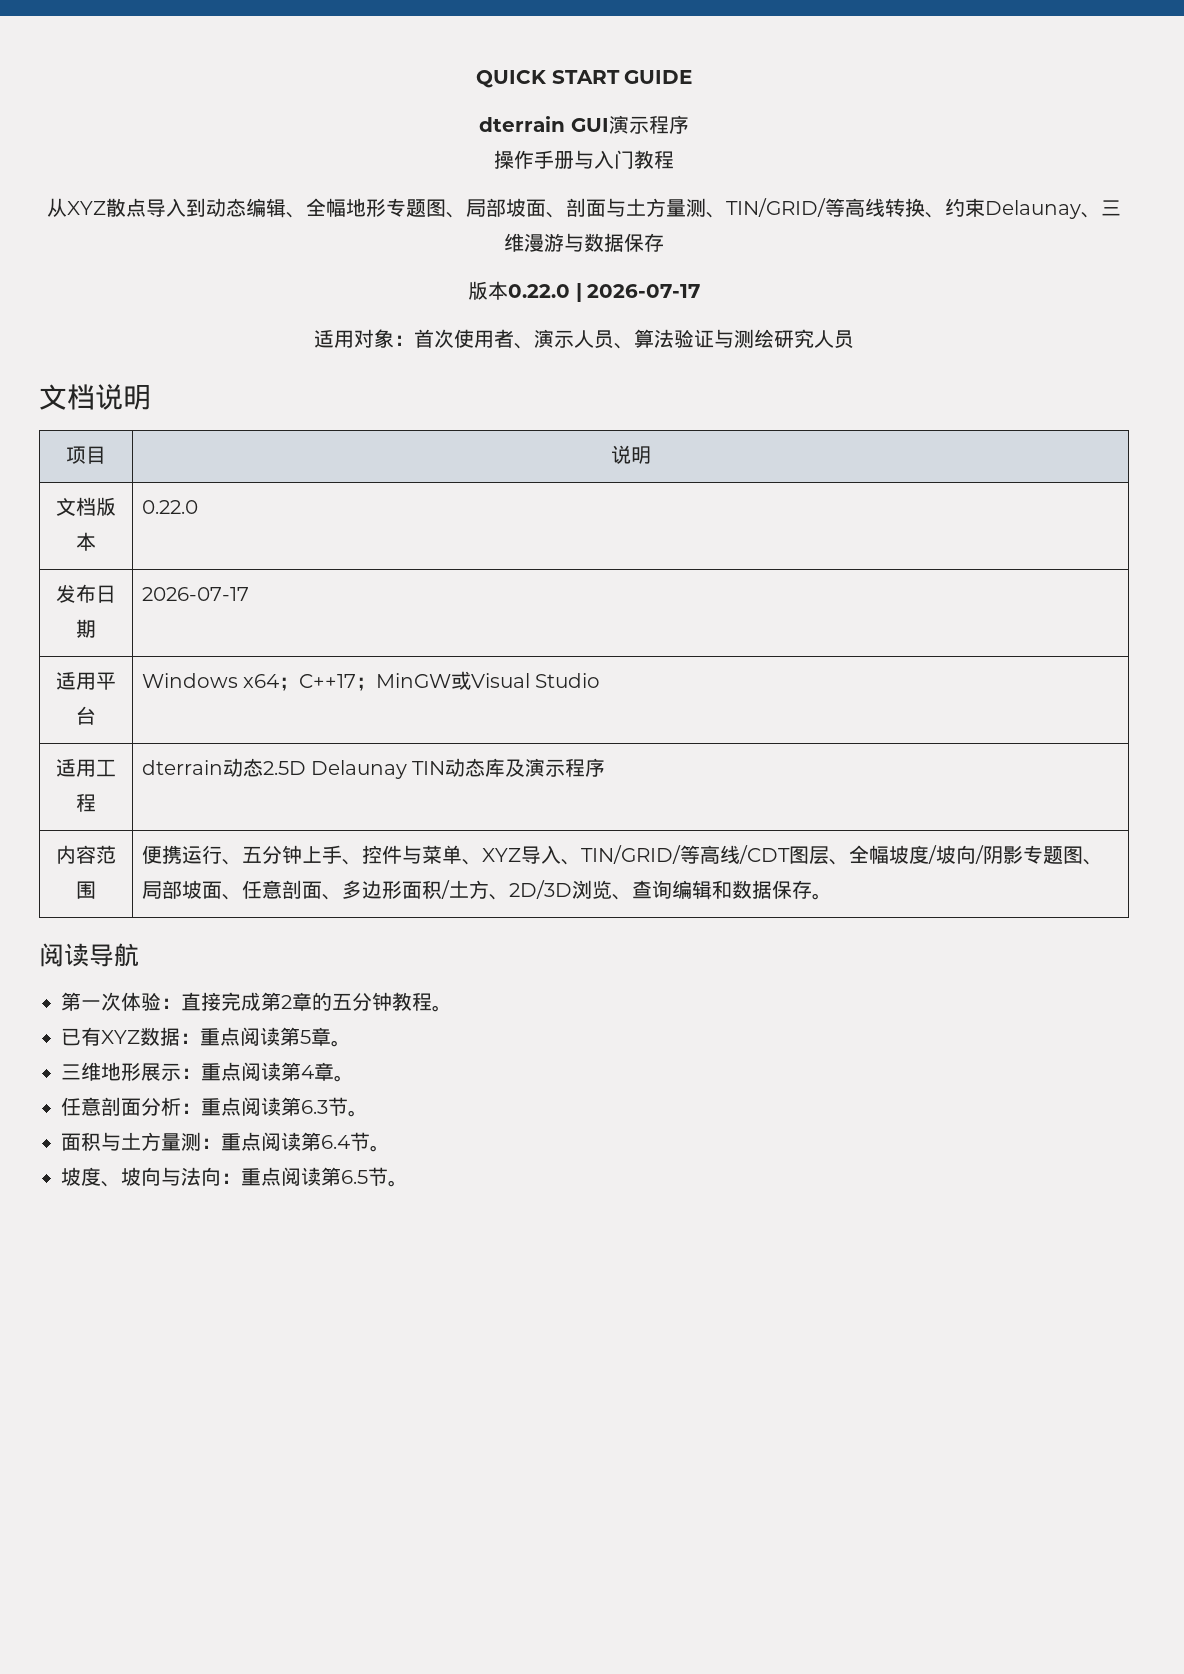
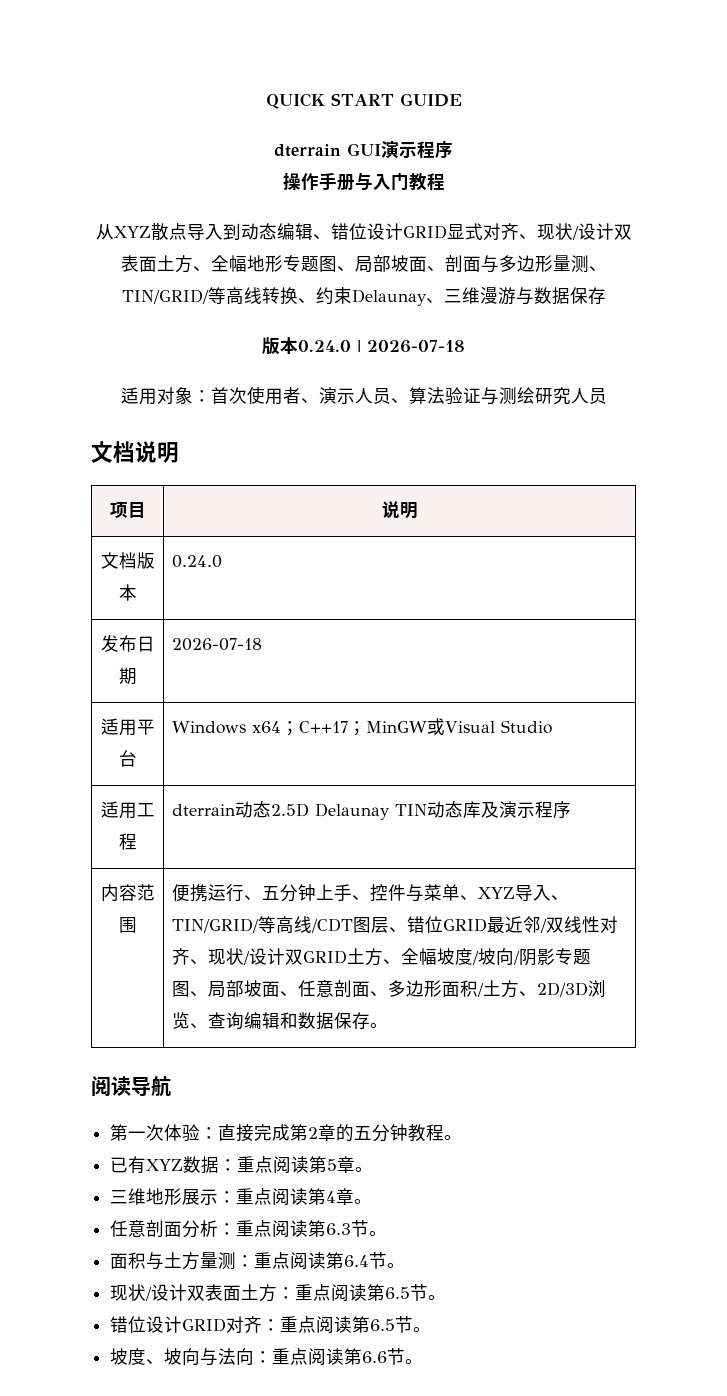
- 从XYZ散点导入到动态编辑、全幅地形专题图、局部坡面、剖面与土方量测、TIN/GRID/等高线转换、约束Delaunay、三维漫游与数据保存
+ 从XYZ散点导入到动态编辑、错位设计GRID显式对齐、现状/设计双表面土方、全幅地形专题图、局部坡面、剖面与多边形量测、TIN/GRID/等高线转换、约束Delaunay、三维漫游与数据保存
- 版本0.22.0 | 2026-07-17
+ 版本0.24.0 | 2026-07-18
- 文档版本 | 0.22.0
+ 文档版本 | 0.24.0
- 发布日期 | 2026-07-17
+ 发布日期 | 2026-07-18
- 便携运行、五分钟上手、控件与菜单、XYZ导入、TIN/GRID/等高线/CDT图层、全幅坡度/坡向/阴影专题图、局部坡面、任意剖面、多边形面积/土方、2D/3D浏览、查询编辑和数据保存。
+ 便携运行、五分钟上手、控件与菜单、XYZ导入、TIN/GRID/等高线/CDT图层、错位GRID最近邻/双线性对齐、现状/设计双GRID土方、全幅坡度/坡向/阴影专题图、局部坡面、任意剖面、多边形面积/土方、2D/3D浏览、查询编辑和数据保存。
+ 现状/设计双表面土方：重点阅读第6.5节。
+ 错位设计GRID对齐：重点阅读第6.5节。
- 坡度、坡向与法向：重点阅读第6.5节。
+ 坡度、坡向与法向：重点阅读第6.6节。

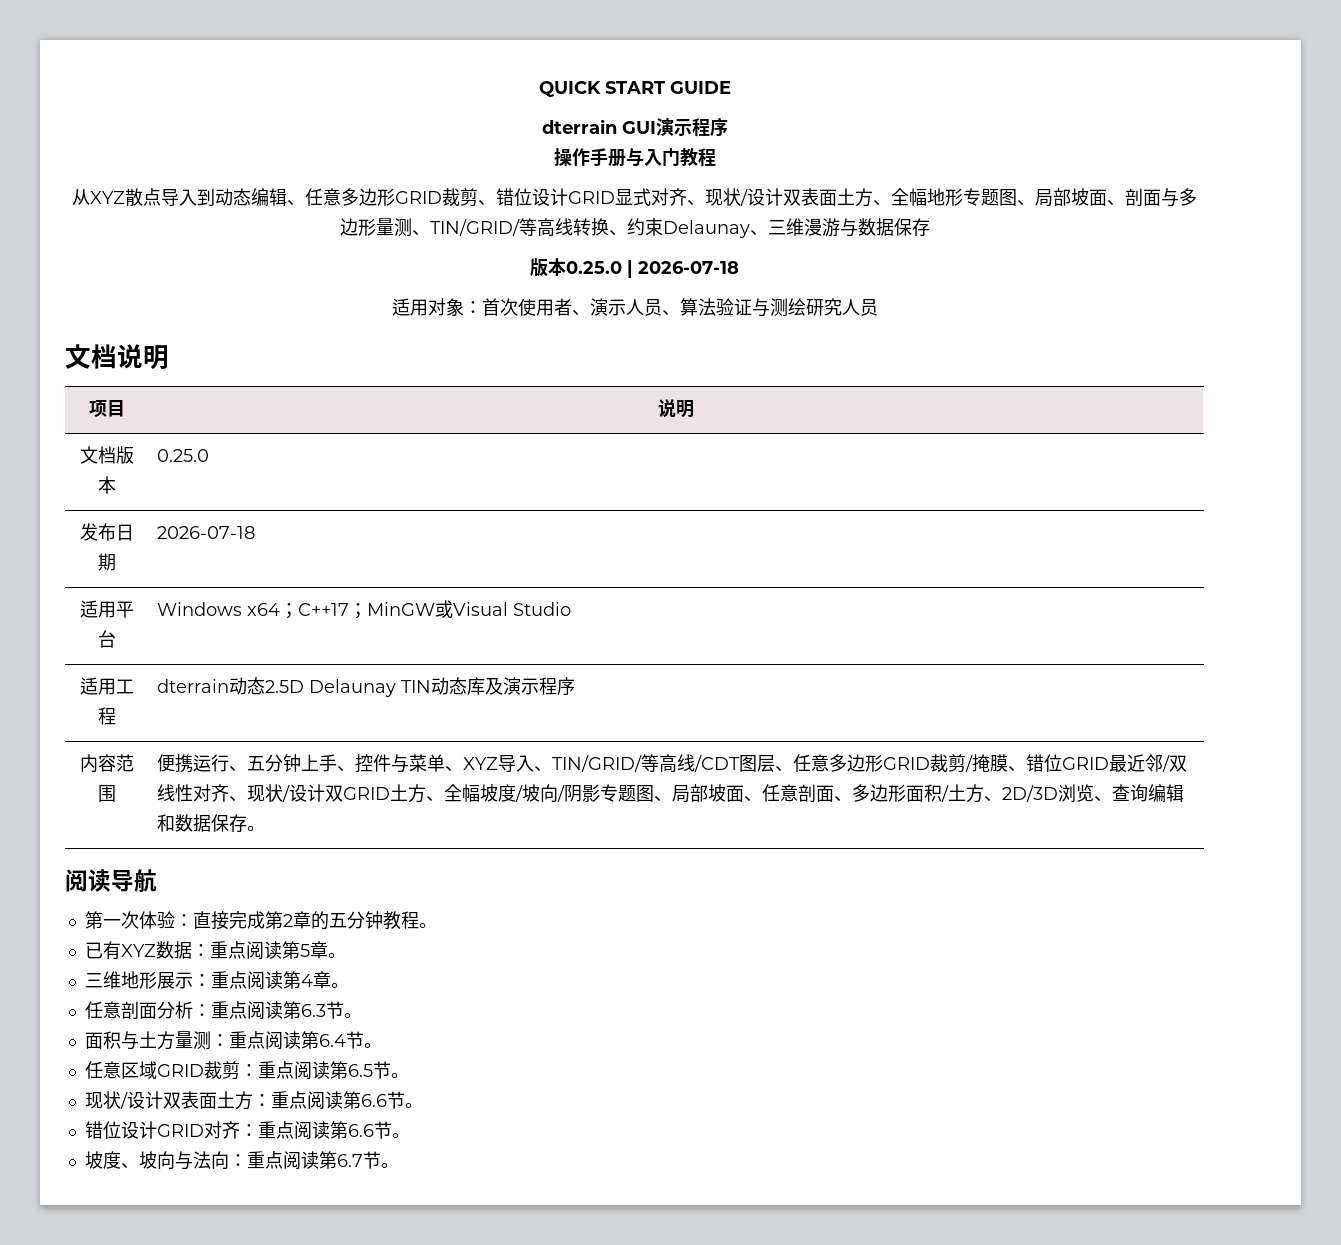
- 从XYZ散点导入到动态编辑、错位设计GRID显式对齐、现状/设计双表面土方、全幅地形专题图、局部坡面、剖面与多边形量测、TIN/GRID/等高线转换、约束Delaunay、三维漫游与数据保存
+ 从XYZ散点导入到动态编辑、任意多边形GRID裁剪、错位设计GRID显式对齐、现状/设计双表面土方、全幅地形专题图、局部坡面、剖面与多边形量测、TIN/GRID/等高线转换、约束Delaunay、三维漫游与数据保存
- 版本0.24.0 | 2026-07-18
+ 版本0.25.0 | 2026-07-18
- 文档版本 | 0.24.0
+ 文档版本 | 0.25.0
- 便携运行、五分钟上手、控件与菜单、XYZ导入、TIN/GRID/等高线/CDT图层、错位GRID最近邻/双线性对齐、现状/设计双GRID土方、全幅坡度/坡向/阴影专题图、局部坡面、任意剖面、多边形面积/土方、2D/3D浏览、查询编辑和数据保存。
+ 便携运行、五分钟上手、控件与菜单、XYZ导入、TIN/GRID/等高线/CDT图层、任意多边形GRID裁剪/掩膜、错位GRID最近邻/双线性对齐、现状/设计双GRID土方、全幅坡度/坡向/阴影专题图、局部坡面、任意剖面、多边形面积/土方、2D/3D浏览、查询编辑和数据保存。
+ 任意区域GRID裁剪：重点阅读第6.5节。
- 现状/设计双表面土方：重点阅读第6.5节。
+ 现状/设计双表面土方：重点阅读第6.6节。
- 错位设计GRID对齐：重点阅读第6.5节。
+ 错位设计GRID对齐：重点阅读第6.6节。
- 坡度、坡向与法向：重点阅读第6.6节。
+ 坡度、坡向与法向：重点阅读第6.7节。

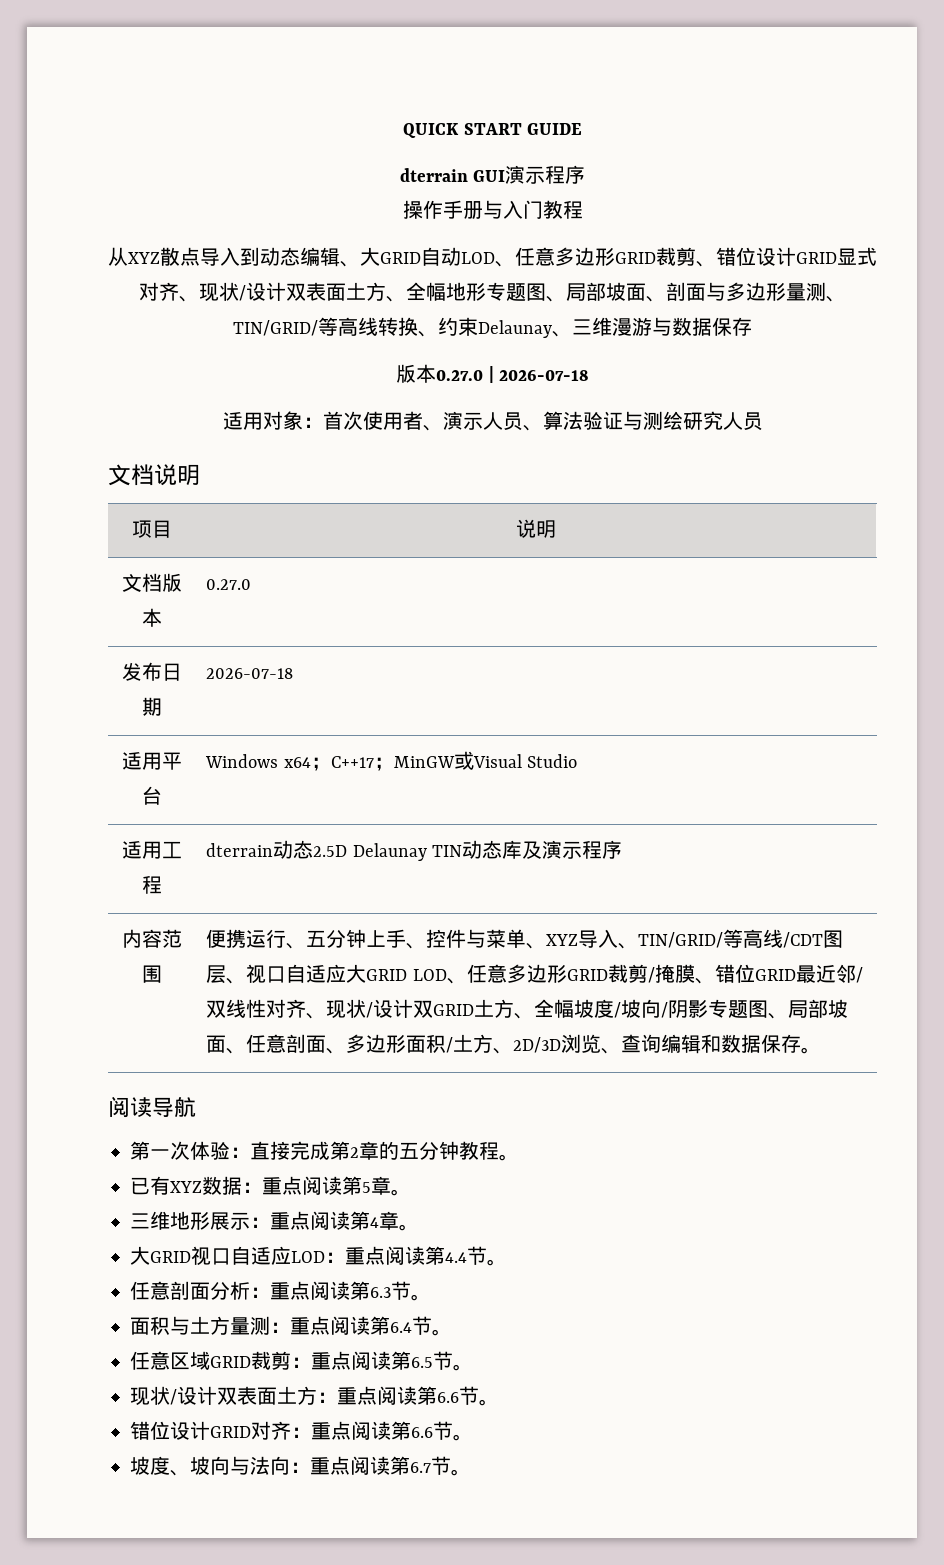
- 从XYZ散点导入到动态编辑、任意多边形GRID裁剪、错位设计GRID显式对齐、现状/设计双表面土方、全幅地形专题图、局部坡面、剖面与多边形量测、TIN/GRID/等高线转换、约束Delaunay、三维漫游与数据保存
+ 从XYZ散点导入到动态编辑、大GRID自动LOD、任意多边形GRID裁剪、错位设计GRID显式对齐、现状/设计双表面土方、全幅地形专题图、局部坡面、剖面与多边形量测、TIN/GRID/等高线转换、约束Delaunay、三维漫游与数据保存
- 版本0.25.0 | 2026-07-18
+ 版本0.27.0 | 2026-07-18
- 文档版本 | 0.25.0
+ 文档版本 | 0.27.0
- 便携运行、五分钟上手、控件与菜单、XYZ导入、TIN/GRID/等高线/CDT图层、任意多边形GRID裁剪/掩膜、错位GRID最近邻/双线性对齐、现状/设计双GRID土方、全幅坡度/坡向/阴影专题图、局部坡面、任意剖面、多边形面积/土方、2D/3D浏览、查询编辑和数据保存。
+ 便携运行、五分钟上手、控件与菜单、XYZ导入、TIN/GRID/等高线/CDT图层、视口自适应大GRID LOD、任意多边形GRID裁剪/掩膜、错位GRID最近邻/双线性对齐、现状/设计双GRID土方、全幅坡度/坡向/阴影专题图、局部坡面、任意剖面、多边形面积/土方、2D/3D浏览、查询编辑和数据保存。
+ 大GRID视口自适应LOD：重点阅读第4.4节。

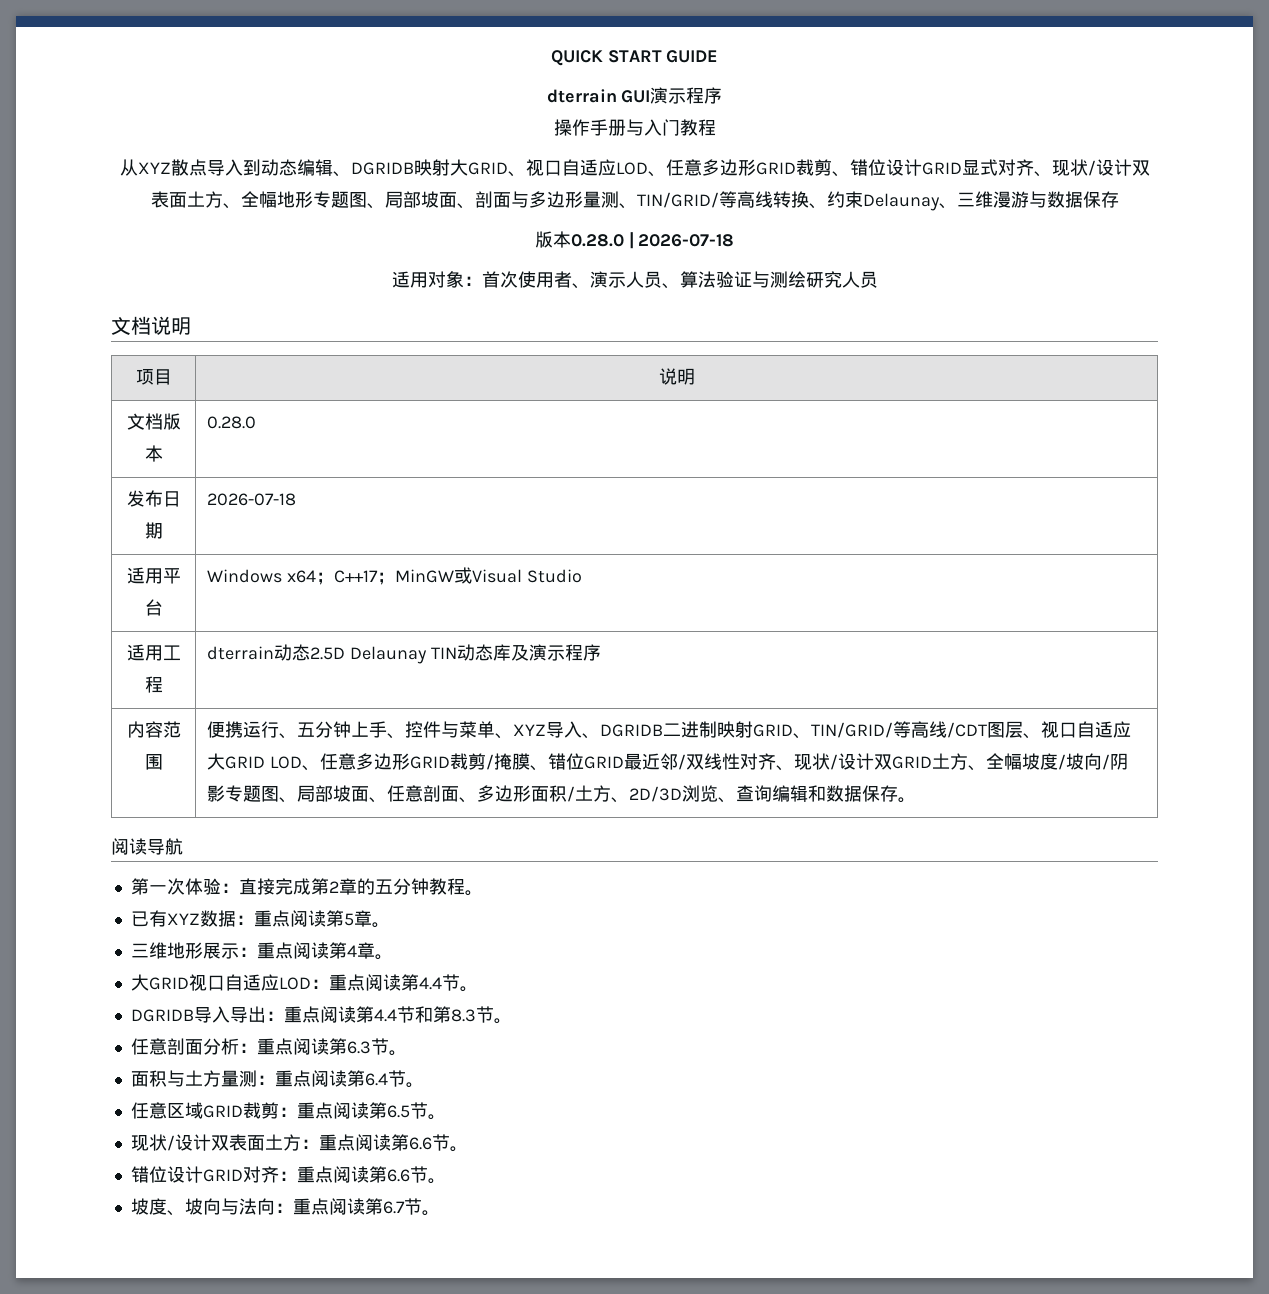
- 从XYZ散点导入到动态编辑、大GRID自动LOD、任意多边形GRID裁剪、错位设计GRID显式对齐、现状/设计双表面土方、全幅地形专题图、局部坡面、剖面与多边形量测、TIN/GRID/等高线转换、约束Delaunay、三维漫游与数据保存
+ 从XYZ散点导入到动态编辑、DGRIDB映射大GRID、视口自适应LOD、任意多边形GRID裁剪、错位设计GRID显式对齐、现状/设计双表面土方、全幅地形专题图、局部坡面、剖面与多边形量测、TIN/GRID/等高线转换、约束Delaunay、三维漫游与数据保存
- 版本0.27.0 | 2026-07-18
+ 版本0.28.0 | 2026-07-18
- 文档版本 | 0.27.0
+ 文档版本 | 0.28.0
- 便携运行、五分钟上手、控件与菜单、XYZ导入、TIN/GRID/等高线/CDT图层、视口自适应大GRID LOD、任意多边形GRID裁剪/掩膜、错位GRID最近邻/双线性对齐、现状/设计双GRID土方、全幅坡度/坡向/阴影专题图、局部坡面、任意剖面、多边形面积/土方、2D/3D浏览、查询编辑和数据保存。
+ 便携运行、五分钟上手、控件与菜单、XYZ导入、DGRIDB二进制映射GRID、TIN/GRID/等高线/CDT图层、视口自适应大GRID LOD、任意多边形GRID裁剪/掩膜、错位GRID最近邻/双线性对齐、现状/设计双GRID土方、全幅坡度/坡向/阴影专题图、局部坡面、任意剖面、多边形面积/土方、2D/3D浏览、查询编辑和数据保存。
+ DGRIDB导入导出：重点阅读第4.4节和第8.3节。

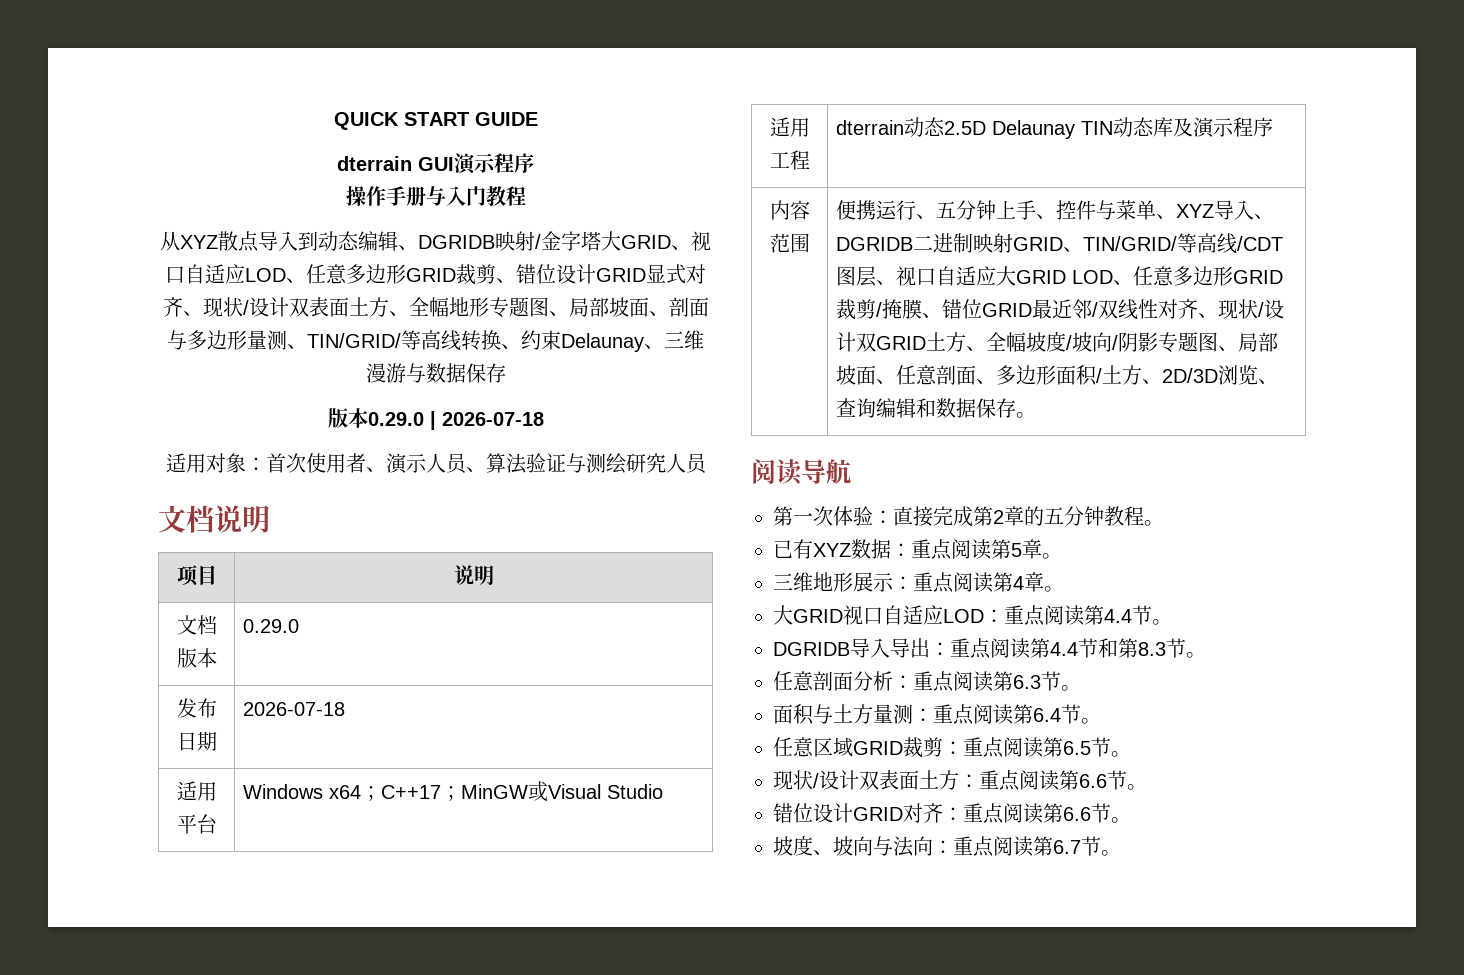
- 从XYZ散点导入到动态编辑、DGRIDB映射大GRID、视口自适应LOD、任意多边形GRID裁剪、错位设计GRID显式对齐、现状/设计双表面土方、全幅地形专题图、局部坡面、剖面与多边形量测、TIN/GRID/等高线转换、约束Delaunay、三维漫游与数据保存
+ 从XYZ散点导入到动态编辑、DGRIDB映射/金字塔大GRID、视口自适应LOD、任意多边形GRID裁剪、错位设计GRID显式对齐、现状/设计双表面土方、全幅地形专题图、局部坡面、剖面与多边形量测、TIN/GRID/等高线转换、约束Delaunay、三维漫游与数据保存
- 版本0.28.0 | 2026-07-18
+ 版本0.29.0 | 2026-07-18
- 文档版本 | 0.28.0
+ 文档版本 | 0.29.0

